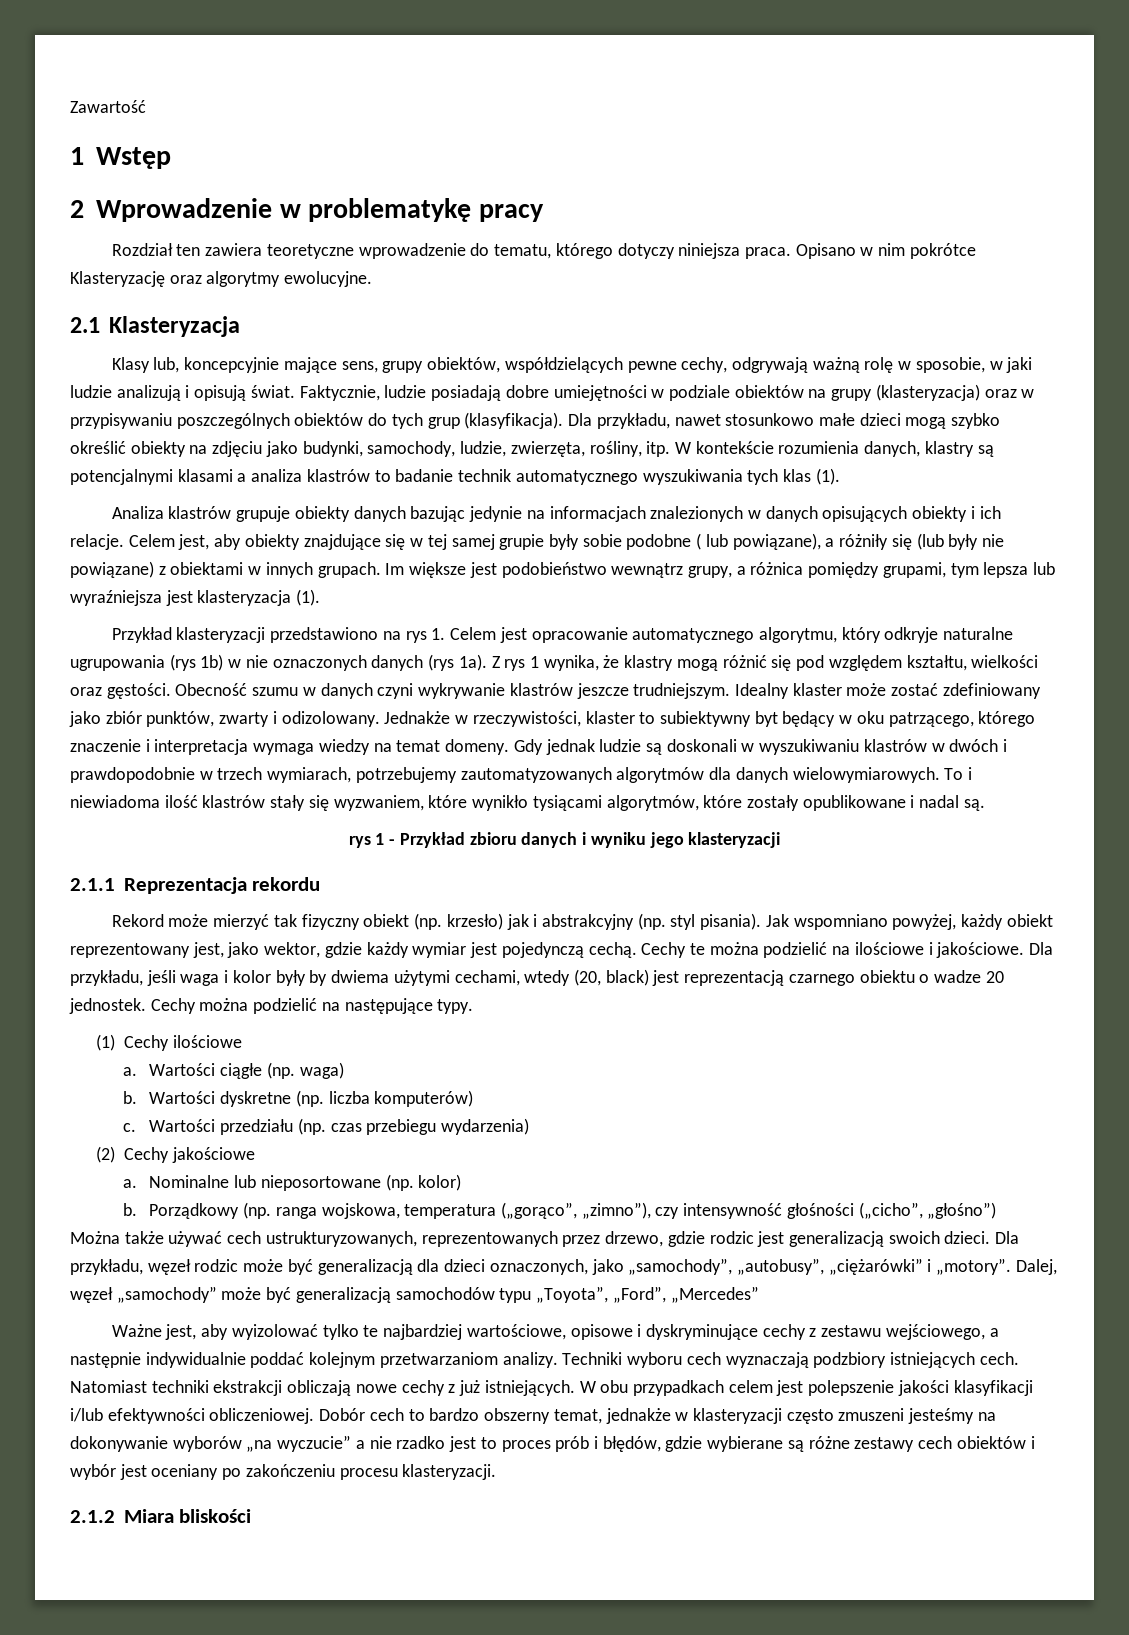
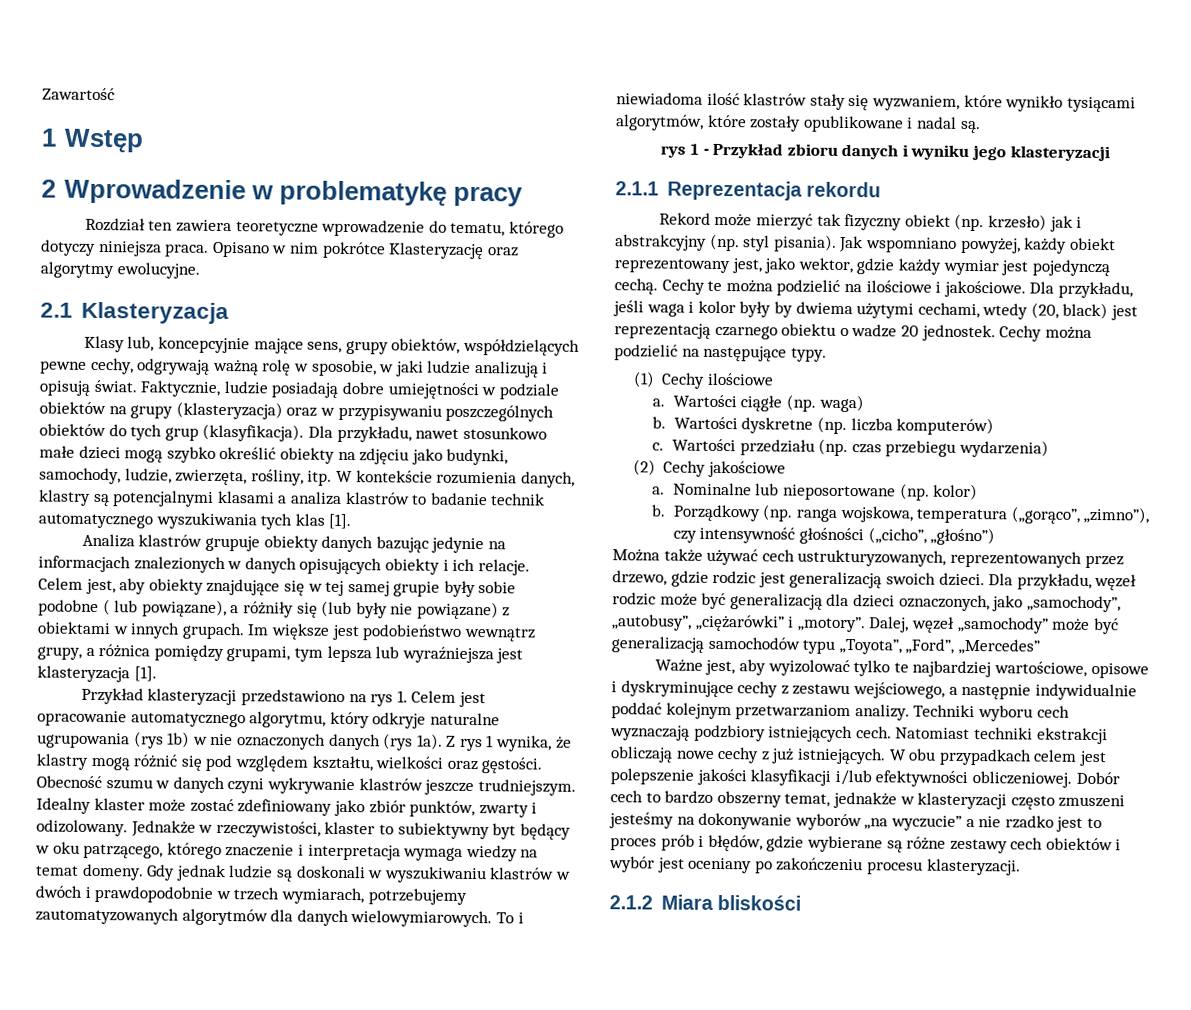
- W kontekście rozumienia danych, klastry są potencjalnymi klasami a analiza klastrów to badanie technik automatycznego wyszukiwania tych klas (1).
+ W kontekście rozumienia danych, klastry są potencjalnymi klasami a analiza klastrów to badanie technik automatycznego wyszukiwania tych klas [1].
- Im większe jest podobieństwo wewnątrz grupy, a różnica pomiędzy grupami, tym lepsza lub wyraźniejsza jest klasteryzacja (1).
+ Im większe jest podobieństwo wewnątrz grupy, a różnica pomiędzy grupami, tym lepsza lub wyraźniejsza jest klasteryzacja [1].

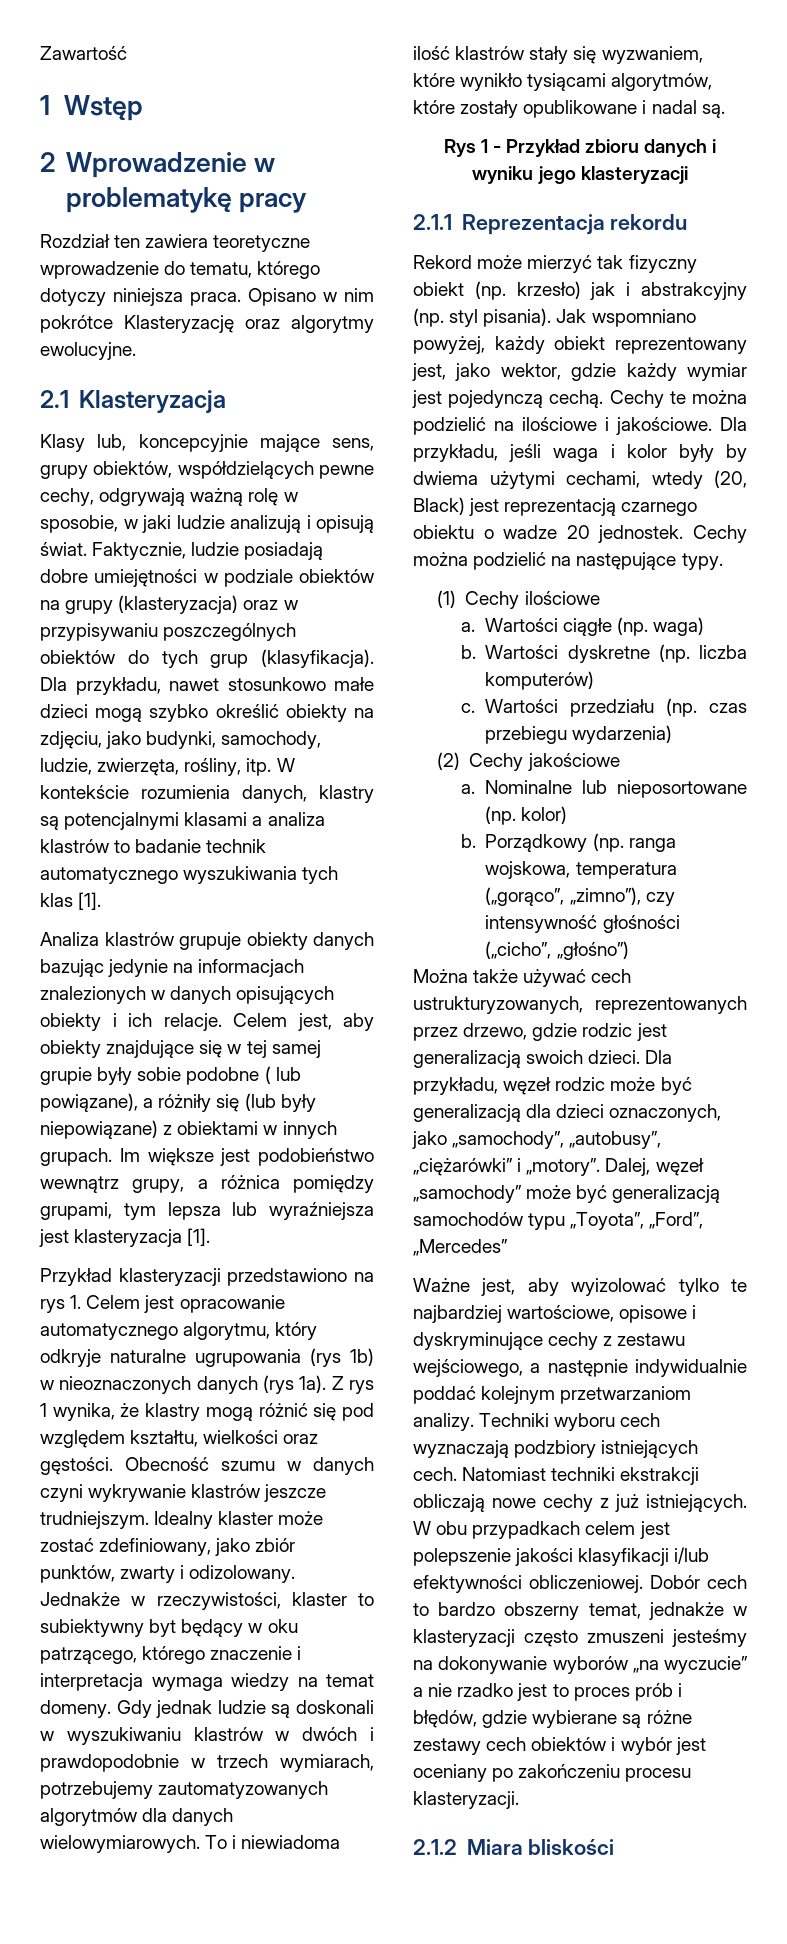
- Dla przykładu, nawet stosunkowo małe dzieci mogą szybko określić obiekty na zdjęciu jako budynki, samochody, ludzie, zwierzęta, rośliny, itp.
+ Dla przykładu, nawet stosunkowo małe dzieci mogą szybko określić obiekty na zdjęciu, jako budynki, samochody, ludzie, zwierzęta, rośliny, itp.
- Celem jest, aby obiekty znajdujące się w tej samej grupie były sobie podobne ( lub powiązane), a różniły się (lub były nie powiązane) z obiektami w innych grupach.
+ Celem jest, aby obiekty znajdujące się w tej samej grupie były sobie podobne ( lub powiązane), a różniły się (lub były niepowiązane) z obiektami w innych grupach.
- Przykład klasteryzacji przedstawiono na rys 1. Celem jest opracowanie automatycznego algorytmu, który odkryje naturalne ugrupowania (rys 1b) w nie oznaczonych danych (rys 1a).
+ Przykład klasteryzacji przedstawiono na rys 1. Celem jest opracowanie automatycznego algorytmu, który odkryje naturalne ugrupowania (rys 1b) w nieoznaczonych danych (rys 1a).
- Idealny klaster może zostać zdefiniowany jako zbiór punktów, zwarty i odizolowany.
+ Idealny klaster może zostać zdefiniowany, jako zbiór punktów, zwarty i odizolowany.
- rys 1 - Przykład zbioru danych i wyniku jego klasteryzacji
+ Rys 1 - Przykład zbioru danych i wyniku jego klasteryzacji
- Dla przykładu, jeśli waga i kolor były by dwiema użytymi cechami, wtedy (20, black) jest reprezentacją czarnego obiektu o wadze 20 jednostek.
+ Dla przykładu, jeśli waga i kolor były by dwiema użytymi cechami, wtedy (20, Black) jest reprezentacją czarnego obiektu o wadze 20 jednostek.

